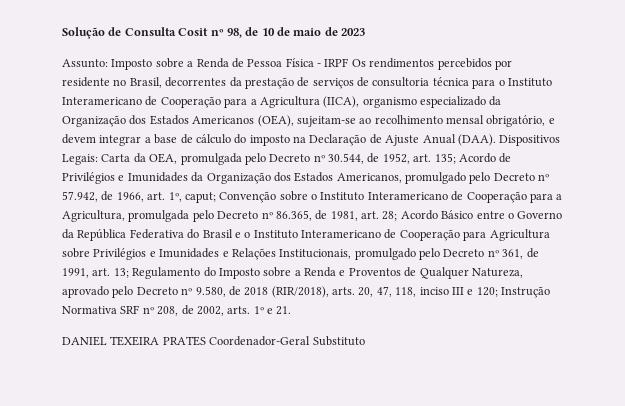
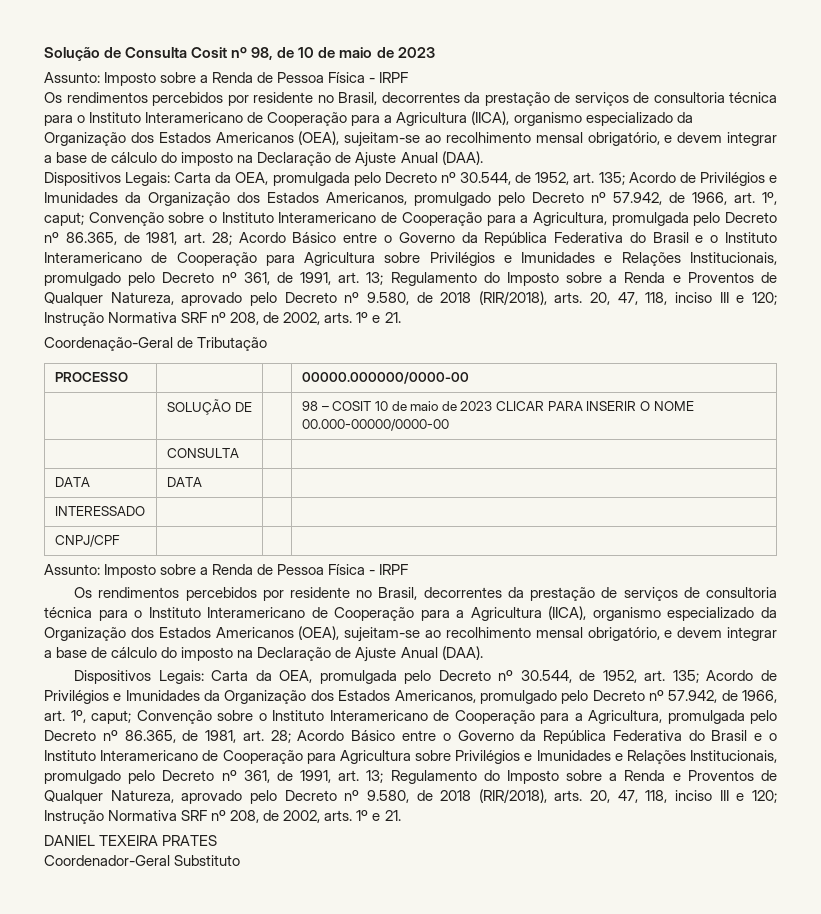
  Solução de Consulta Cosit nº 98, de 10 de maio de 2023
- Assunto: Imposto sobre a Renda de Pessoa Física - IRPF Os rendimentos percebidos por residente no Brasil, decorrentes da prestação de serviços de consultoria técnica para o Instituto Interamericano de Cooperação para a Agricultura (IICA), organismo especializado da Organização dos Estados Americanos (OEA), sujeitam-se ao recolhimento mensal obrigatório, e devem integrar a base de cálculo do imposto na Declaração de Ajuste Anual (DAA). Dispositivos Legais:
+ Assunto: Imposto sobre a Renda de Pessoa Física - IRPF
+ Os rendimentos percebidos por residente no Brasil, decorrentes da prestação de serviços de consultoria técnica para o Instituto Interamericano de Cooperação para a Agricultura (IICA), organismo especializado da Organização dos Estados Americanos (OEA), sujeitam-se ao recolhimento mensal obrigatório, e devem integrar a base de cálculo do imposto na Declaração de Ajuste Anual (DAA).
+ Dispositivos Legais: Carta da OEA, promulgada pelo Decreto nº 30.544, de 1952, art. 135; Acordo de Privilégios e Imunidades da Organização dos Estados Americanos, promulgado pelo Decreto nº 57.942, de 1966, art. 1º, caput; Convenção sobre o Instituto Interamericano de Cooperação para a Agricultura, promulgada pelo Decreto nº 86.365, de 1981, art. 28; Acordo Básico entre o Governo da República Federativa do Brasil e o Instituto Interamericano de Cooperação para Agricultura sobre Privilégios e Imunidades e Relações Institucionais, promulgado pelo Decreto nº 361, de 1991, art. 13; Regulamento do Imposto sobre a Renda e Proventos de Qualquer Natureza, aprovado pelo Decreto nº 9.580, de 2018 (RIR/2018), arts. 20, 47, 118, inciso III e 120; Instrução Normativa SRF nº 208, de 2002, arts. 1º e 21.
+ Coordenação-Geral de Tributação
+ PROCESSO | | | 00000.000000/0000-00
+ | SOLUÇÃO DE | | 98 – COSIT 10 de maio de 2023 CLICAR PARA INSERIR O NOME 00.000-00000/0000-00
+ | CONSULTA | |
+ DATA | DATA | |
+ INTERESSADO | | |
+ CNPJ/CPF | | |
+ Assunto: Imposto sobre a Renda de Pessoa Física - IRPF
+ Os rendimentos percebidos por residente no Brasil, decorrentes da prestação de serviços de consultoria técnica para o Instituto Interamericano de Cooperação para a Agricultura (IICA), organismo especializado da Organização dos Estados Americanos (OEA), sujeitam-se ao recolhimento mensal obrigatório, e devem integrar a base de cálculo do imposto na Declaração de Ajuste Anual (DAA).
+ Dispositivos Legais:
- DANIEL TEXEIRA PRATES Coordenador-Geral Substituto
+ DANIEL TEXEIRA PRATES
+ Coordenador-Geral Substituto

